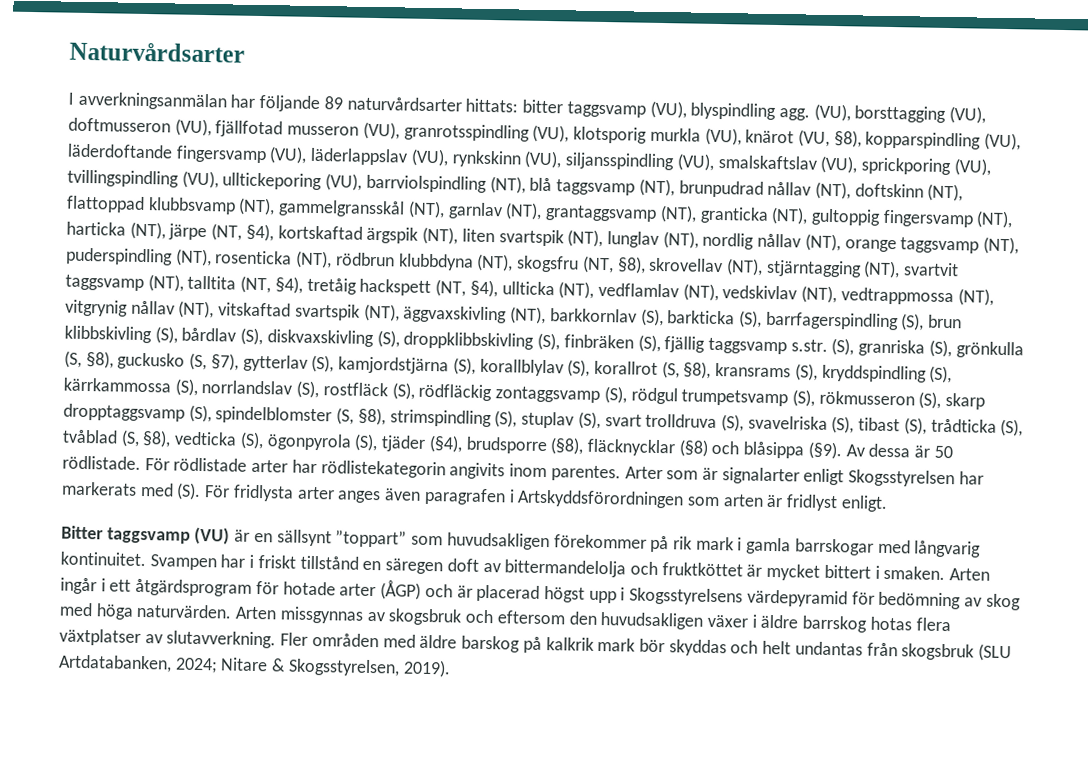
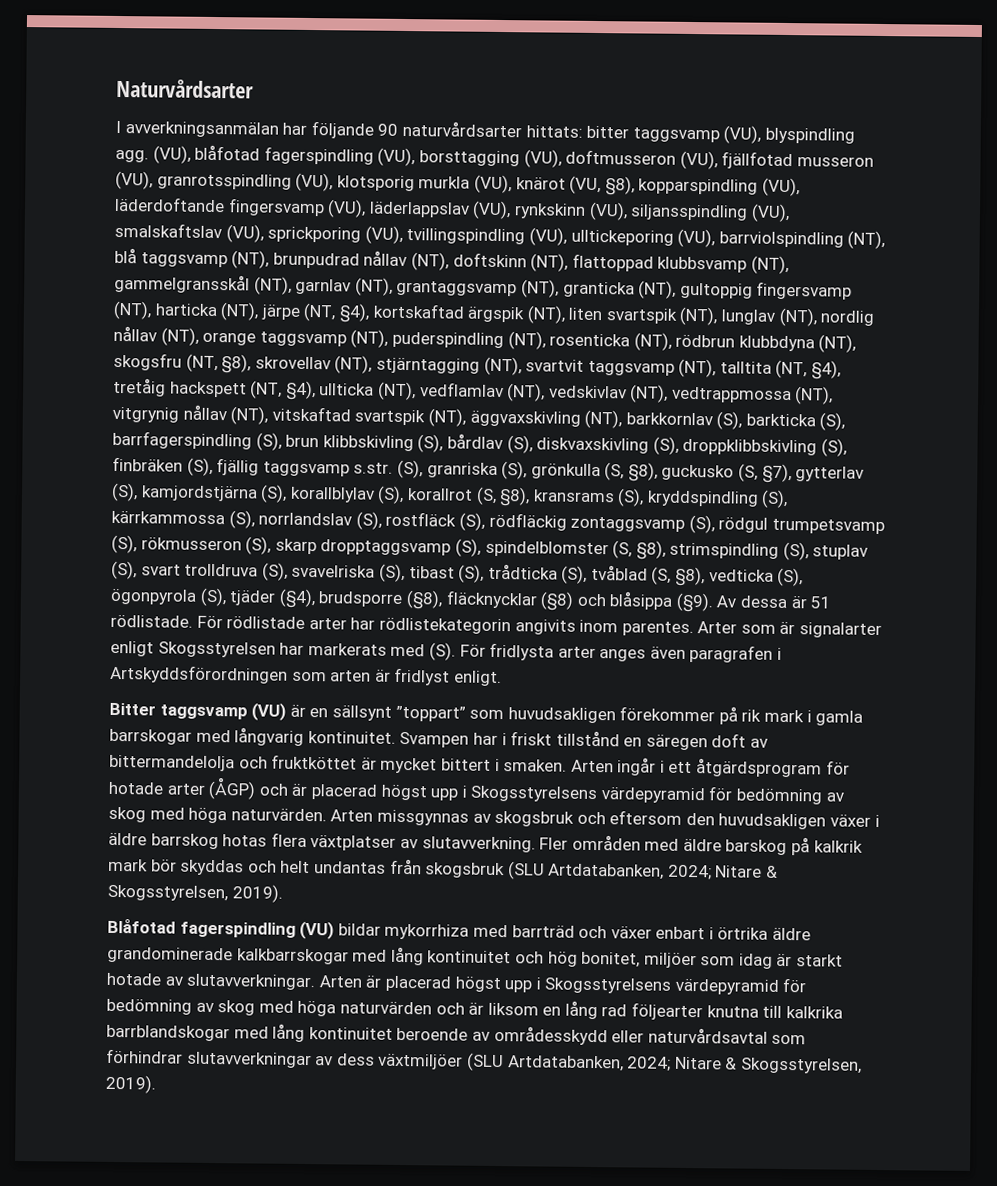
- I avverkningsanmälan har följande 89 naturvårdsarter hittats: bitter taggsvamp (VU), blyspindling agg.
+ I avverkningsanmälan har följande 90 naturvårdsarter hittats: bitter taggsvamp (VU), blyspindling agg.
- (VU), borsttagging (VU), doftmusseron (VU), fjällfotad musseron (VU), granrotsspindling (VU), klotsporig murkla (VU), knärot (VU, §8), kopparspindling (VU), läderdoftande fingersvamp (VU), läderlappslav (VU), rynkskinn (VU), siljansspindling (VU), smalskaftslav (VU), sprickporing (VU), tvillingspindling (VU), ulltickeporing (VU), barrviolspindling (NT), blå taggsvamp (NT), brunpudrad nållav (NT), doftskinn (NT), flattoppad klubbsvamp (NT), gammelgransskål (NT), garnlav (NT), grantaggsvamp (NT), granticka (NT), gultoppig fingersvamp (NT), harticka (NT), järpe (NT, §4), kortskaftad ärgspik (NT), liten svartspik (NT), lunglav (NT), nordlig nållav (NT), orange taggsvamp (NT), puderspindling (NT), rosenticka (NT), rödbrun klubbdyna (NT), skogsfru (NT, §8), skrovellav (NT), stjärntagging (NT), svartvit taggsvamp (NT), talltita (NT, §4), tretåig hackspett (NT, §4), ullticka (NT), vedflamlav (NT), vedskivlav (NT), vedtrappmossa (NT), vitgrynig nållav (NT), vitskaftad svartspik (NT), äggvaxskivling (NT), barkkornlav (S), barkticka (S), barrfagerspindling (S), brun klibbskivling (S), bårdlav (S), diskvaxskivling (S), droppklibbskivling (S), finbräken (S), fjällig taggsvamp s.str. (S), granriska (S), grönkulla (S, §8), guckusko (S, §7), gytterlav (S), kamjordstjärna (S), korallblylav (S), korallrot (S, §8), kransrams (S), kryddspindling (S), kärrkammossa (S), norrlandslav (S), rostfläck (S), rödfläckig zontaggsvamp (S), rödgul trumpetsvamp (S), rökmusseron (S), skarp dropptaggsvamp (S), spindelblomster (S, §8), strimspindling (S), stuplav (S), svart trolldruva (S), svavelriska (S), tibast (S), trådticka (S), tvåblad (S, §8), vedticka (S), ögonpyrola (S), tjäder (§4), brudsporre (§8), fläcknycklar (§8) och blåsippa (§9).
+ (VU), blåfotad fagerspindling (VU), borsttagging (VU), doftmusseron (VU), fjällfotad musseron (VU), granrotsspindling (VU), klotsporig murkla (VU), knärot (VU, §8), kopparspindling (VU), läderdoftande fingersvamp (VU), läderlappslav (VU), rynkskinn (VU), siljansspindling (VU), smalskaftslav (VU), sprickporing (VU), tvillingspindling (VU), ulltickeporing (VU), barrviolspindling (NT), blå taggsvamp (NT), brunpudrad nållav (NT), doftskinn (NT), flattoppad klubbsvamp (NT), gammelgransskål (NT), garnlav (NT), grantaggsvamp (NT), granticka (NT), gultoppig fingersvamp (NT), harticka (NT), järpe (NT, §4), kortskaftad ärgspik (NT), liten svartspik (NT), lunglav (NT), nordlig nållav (NT), orange taggsvamp (NT), puderspindling (NT), rosenticka (NT), rödbrun klubbdyna (NT), skogsfru (NT, §8), skrovellav (NT), stjärntagging (NT), svartvit taggsvamp (NT), talltita (NT, §4), tretåig hackspett (NT, §4), ullticka (NT), vedflamlav (NT), vedskivlav (NT), vedtrappmossa (NT), vitgrynig nållav (NT), vitskaftad svartspik (NT), äggvaxskivling (NT), barkkornlav (S), barkticka (S), barrfagerspindling (S), brun klibbskivling (S), bårdlav (S), diskvaxskivling (S), droppklibbskivling (S), finbräken (S), fjällig taggsvamp s.str. (S), granriska (S), grönkulla (S, §8), guckusko (S, §7), gytterlav (S), kamjordstjärna (S), korallblylav (S), korallrot (S, §8), kransrams (S), kryddspindling (S), kärrkammossa (S), norrlandslav (S), rostfläck (S), rödfläckig zontaggsvamp (S), rödgul trumpetsvamp (S), rökmusseron (S), skarp dropptaggsvamp (S), spindelblomster (S, §8), strimspindling (S), stuplav (S), svart trolldruva (S), svavelriska (S), tibast (S), trådticka (S), tvåblad (S, §8), vedticka (S), ögonpyrola (S), tjäder (§4), brudsporre (§8), fläcknycklar (§8) och blåsippa (§9).
- Av dessa är 50 rödlistade.
+ Av dessa är 51 rödlistade.
+ Blåfotad fagerspindling (VU) bildar mykorrhiza med barrträd och växer enbart i örtrika äldre grandominerade kalkbarrskogar med lång kontinuitet och hög bonitet, miljöer som idag är starkt hotade av slutavverkningar. Arten är placerad högst upp i Skogsstyrelsens värdepyramid för bedömning av skog med höga naturvärden och är liksom en lång rad följearter knutna till kalkrika barrblandskogar med lång kontinuitet beroende av områdesskydd eller naturvårdsavtal som förhindrar slutavverkningar av dess växtmiljöer (SLU Artdatabanken, 2024; Nitare & Skogsstyrelsen, 2019).

